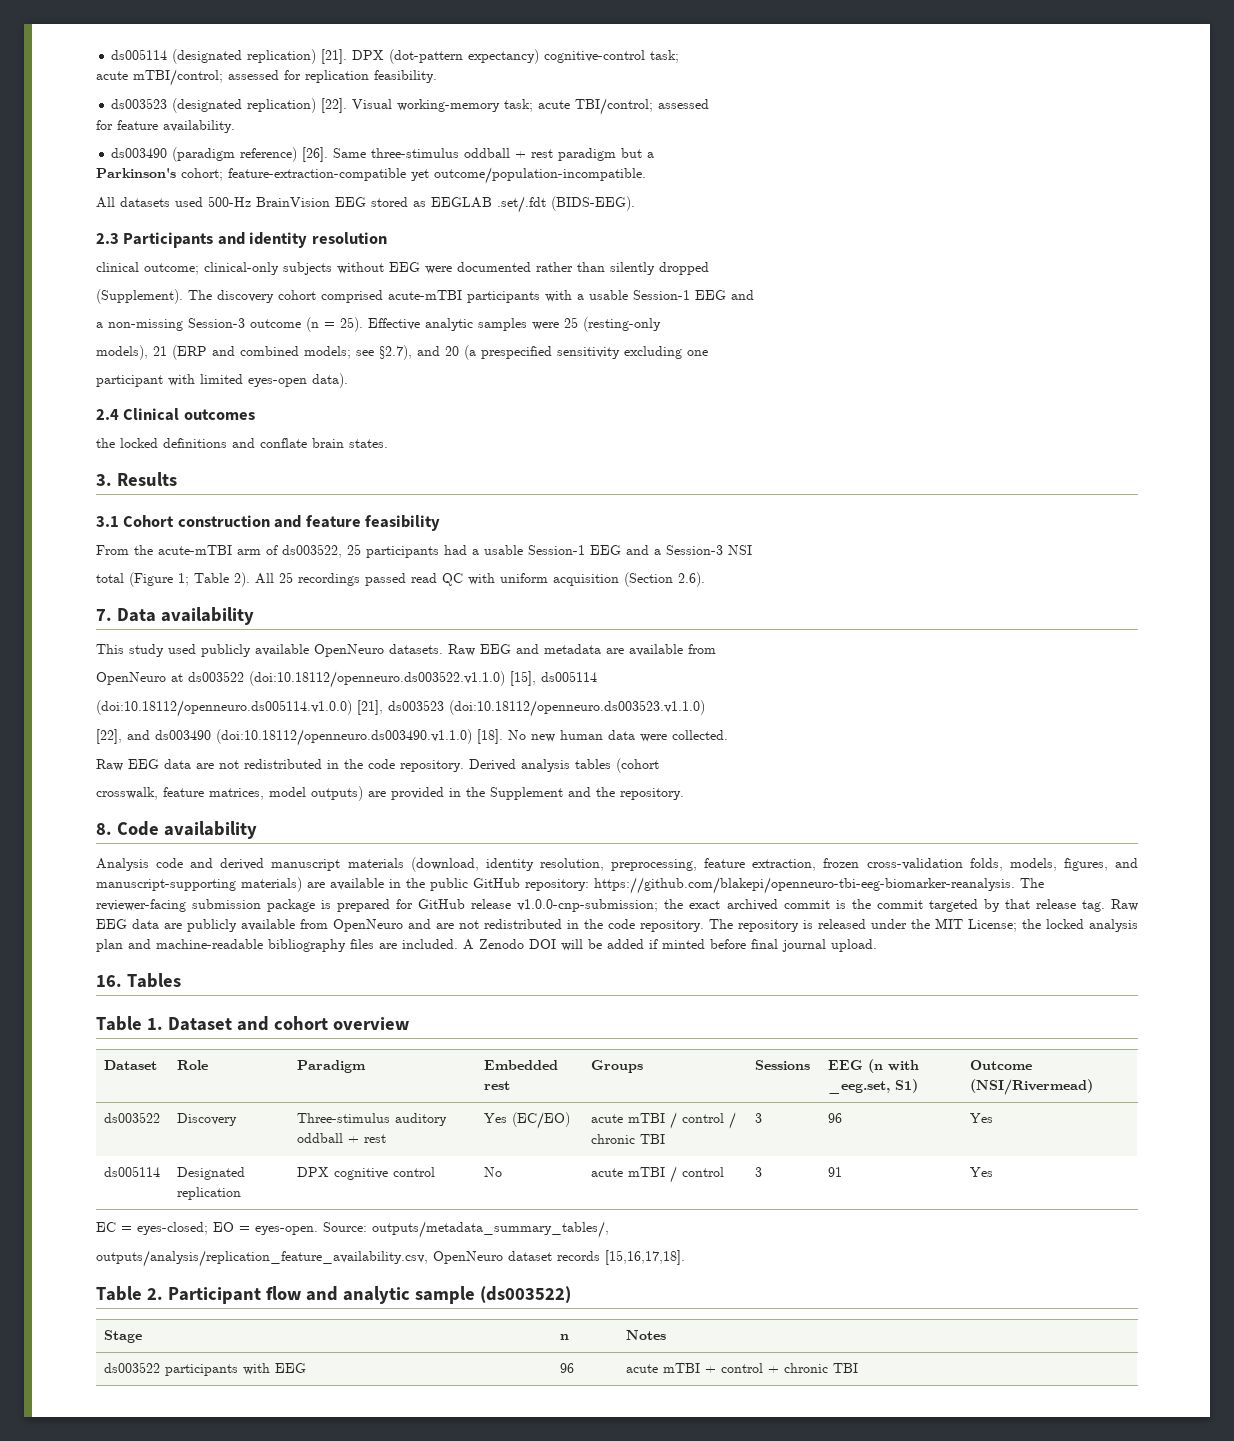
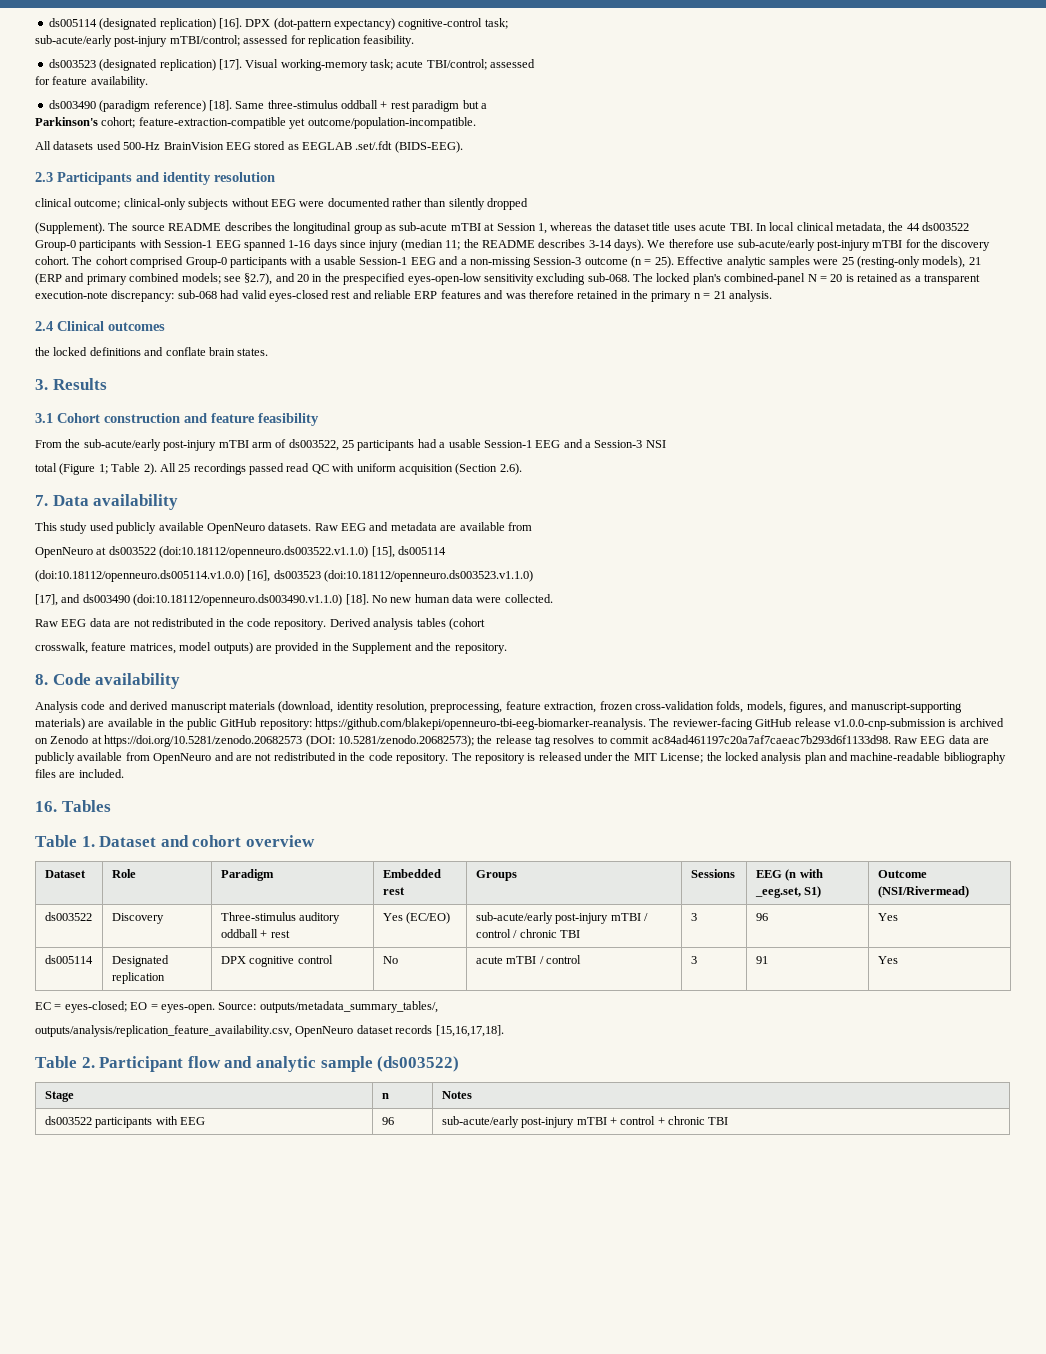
- ds005114 (designated replication) [21].
+ ds005114 (designated replication) [16].
- acute mTBI/control; assessed for replication feasibility.
+ sub-acute/early post-injury mTBI/control; assessed for replication feasibility.
- ds003523 (designated replication) [22].
+ ds003523 (designated replication) [17].
- ds003490 (paradigm reference) [26].
+ ds003490 (paradigm reference) [18].
- The discovery cohort comprised acute-mTBI participants with a usable Session-1 EEG and
- a non-missing Session-3 outcome (n = 25).
+ The source README describes the longitudinal group as sub-acute mTBI at Session 1, whereas the dataset title uses acute TBI. In local clinical metadata, the 44 ds003522 Group-0 participants with Session-1 EEG spanned 1-16 days since injury (median 11; the README describes 3-14 days). We therefore use sub-acute/early post-injury mTBI for the discovery cohort. The cohort comprised Group-0 participants with a usable Session-1 EEG and a non-missing Session-3 outcome (n = 25).
- Effective analytic samples were 25 (resting-only
- models), 21 (ERP and combined models; see §2.7), and 20 (a prespecified sensitivity excluding one
- participant with limited eyes-open data).
+ Effective analytic samples were 25 (resting-only models), 21 (ERP and primary combined models; see §2.7), and 20 in the prespecified eyes-open-low sensitivity excluding sub-068. The locked plan's combined-panel N = 20 is retained as a transparent execution-note discrepancy: sub-068 had valid eyes-closed rest and reliable ERP features and was therefore retained in the primary n = 21 analysis.
- From the acute-mTBI arm of ds003522, 25 participants had a usable Session-1 EEG and a Session-3 NSI
+ From the sub-acute/early post-injury mTBI arm of ds003522, 25 participants had a usable Session-1 EEG and a Session-3 NSI
- (doi:10.18112/openneuro.ds005114.v1.0.0) [21], ds003523 (doi:10.18112/openneuro.ds003523.v1.1.0)
+ (doi:10.18112/openneuro.ds005114.v1.0.0) [16], ds003523 (doi:10.18112/openneuro.ds003523.v1.1.0)
- [22], and ds003490 (doi:10.18112/openneuro.ds003490.v1.1.0) [18].
+ [17], and ds003490 (doi:10.18112/openneuro.ds003490.v1.1.0) [18].
- Analysis code and derived manuscript materials (download, identity resolution, preprocessing, feature extraction, frozen cross-validation folds, models, figures, and manuscript-supporting materials) are available in the public GitHub repository: https://github.com/blakepi/openneuro-tbi-eeg-biomarker-reanalysis. The reviewer-facing submission package is prepared for GitHub release v1.0.0-cnp-submission; the exact archived commit is the commit targeted by that release tag.
+ Analysis code and derived manuscript materials (download, identity resolution, preprocessing, feature extraction, frozen cross-validation folds, models, figures, and manuscript-supporting materials) are available in the public GitHub repository: https://github.com/blakepi/openneuro-tbi-eeg-biomarker-reanalysis. The reviewer-facing GitHub release v1.0.0-cnp-submission is archived on Zenodo at https://doi.org/10.5281/zenodo.20682573 (DOI: 10.5281/zenodo.20682573); the release tag resolves to commit ac84ad461197c20a7af7caeac7b293d6f1133d98.
- A Zenodo DOI will be added if minted before final journal upload.
- ds003522 | Discovery | Three-stimulus auditory oddball + rest | Yes (EC/EO) | acute mTBI / control / chronic TBI | 3 | 96 | Yes
+ ds003522 | Discovery | Three-stimulus auditory oddball + rest | Yes (EC/EO) | sub-acute/early post-injury mTBI / control / chronic TBI | 3 | 96 | Yes
- ds003522 participants with EEG | 96 | acute mTBI + control + chronic TBI
+ ds003522 participants with EEG | 96 | sub-acute/early post-injury mTBI + control + chronic TBI

